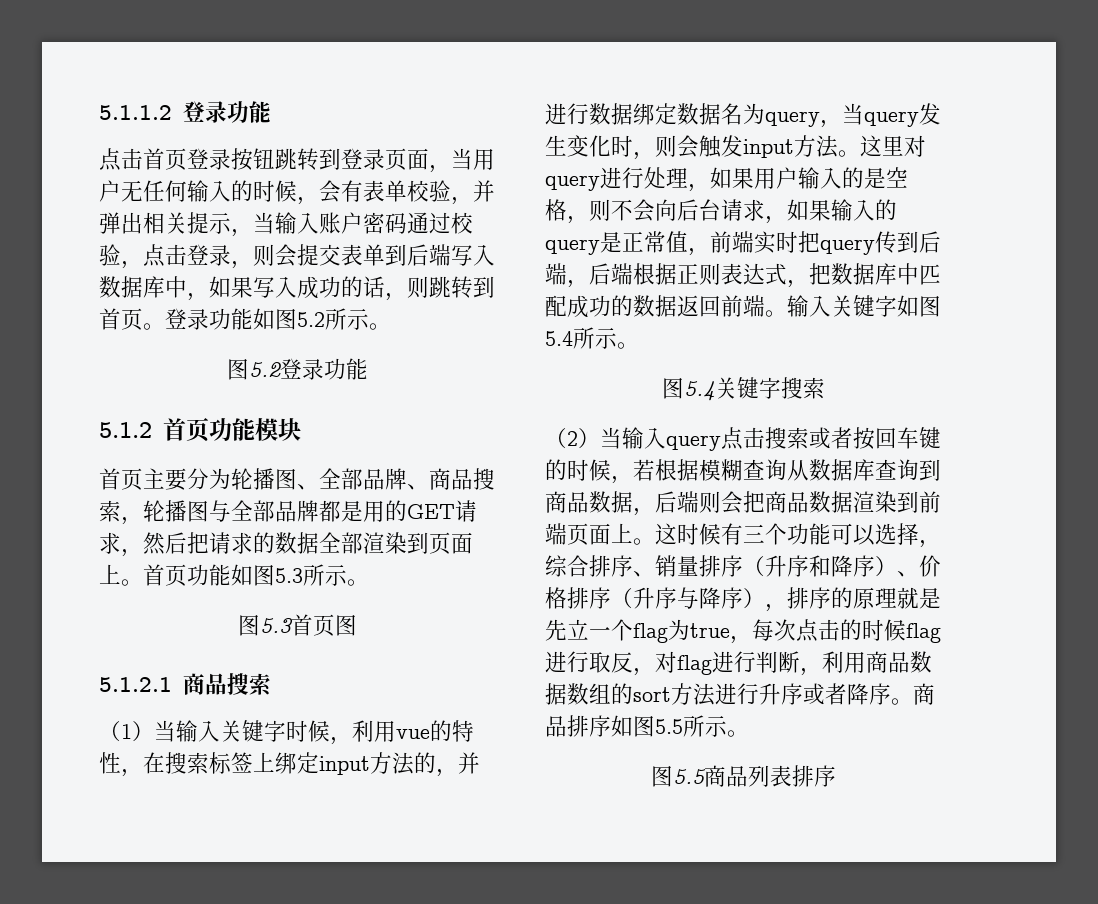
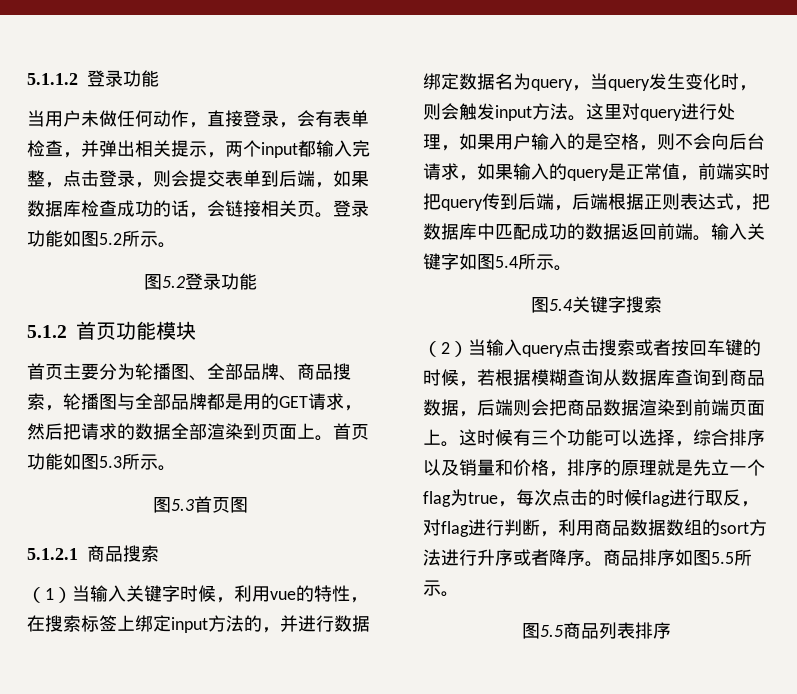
- 点击首页登录按钮跳转到登录页面，当用户无任何输入的时候，会有表单校验，并弹出相关提示，当输入账户密码通过校验，点击登录，则会提交表单到后端写入数据库中，如果写入成功的话，则跳转到首页。
+ 当用户未做任何动作，直接登录，会有表单检查，并弹出相关提示，两个input都输入完整，点击登录，则会提交表单到后端，如果数据库检查成功的话，会链接相关页。
- 这时候有三个功能可以选择，综合排序、销量排序（升序和降序）、价格排序（升序与降序），排序的原理就是先立一个flag为true，每次点击的时候flag进行取反，对flag进行判断，利用商品数据数组的sort方法进行升序或者降序。
+ 这时候有三个功能可以选择，综合排序以及销量和价格，排序的原理就是先立一个flag为true，每次点击的时候flag进行取反，对flag进行判断，利用商品数据数组的sort方法进行升序或者降序。

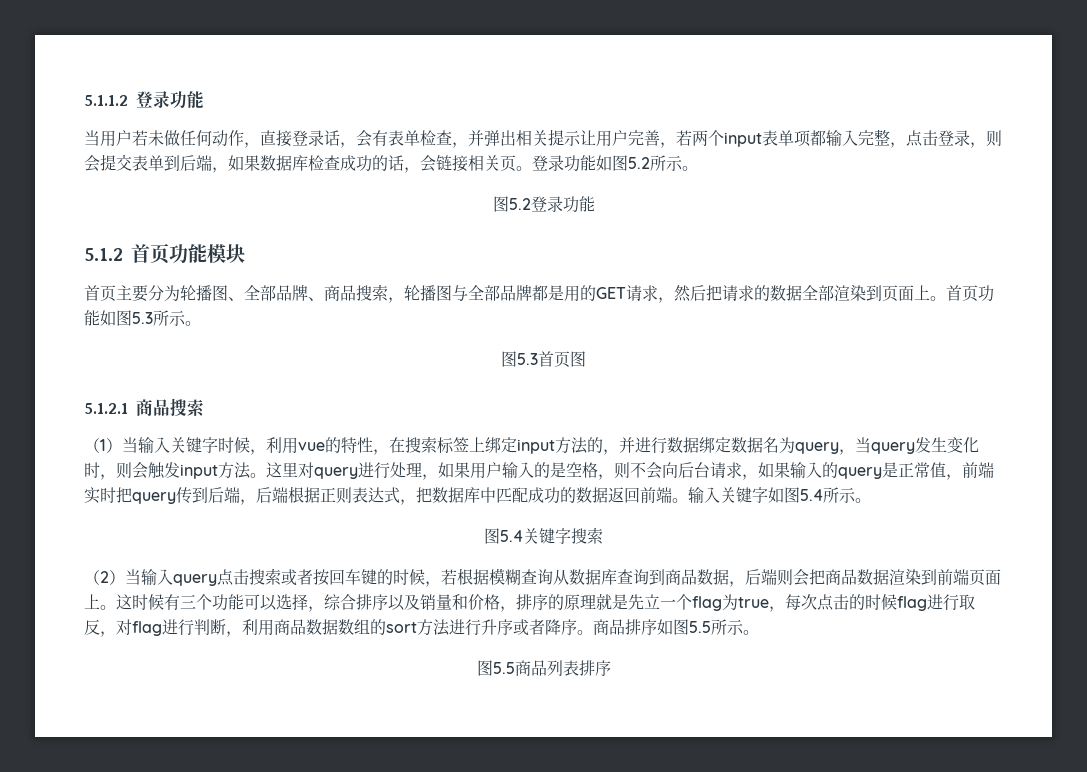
- 当用户未做任何动作，直接登录，会有表单检查，并弹出相关提示，两个input都输入完整，点击登录，则会提交表单到后端，如果数据库检查成功的话，会链接相关页。
+ 当用户若未做任何动作，直接登录话，会有表单检查，并弹出相关提示让用户完善，若两个input表单项都输入完整，点击登录，则会提交表单到后端，如果数据库检查成功的话，会链接相关页。

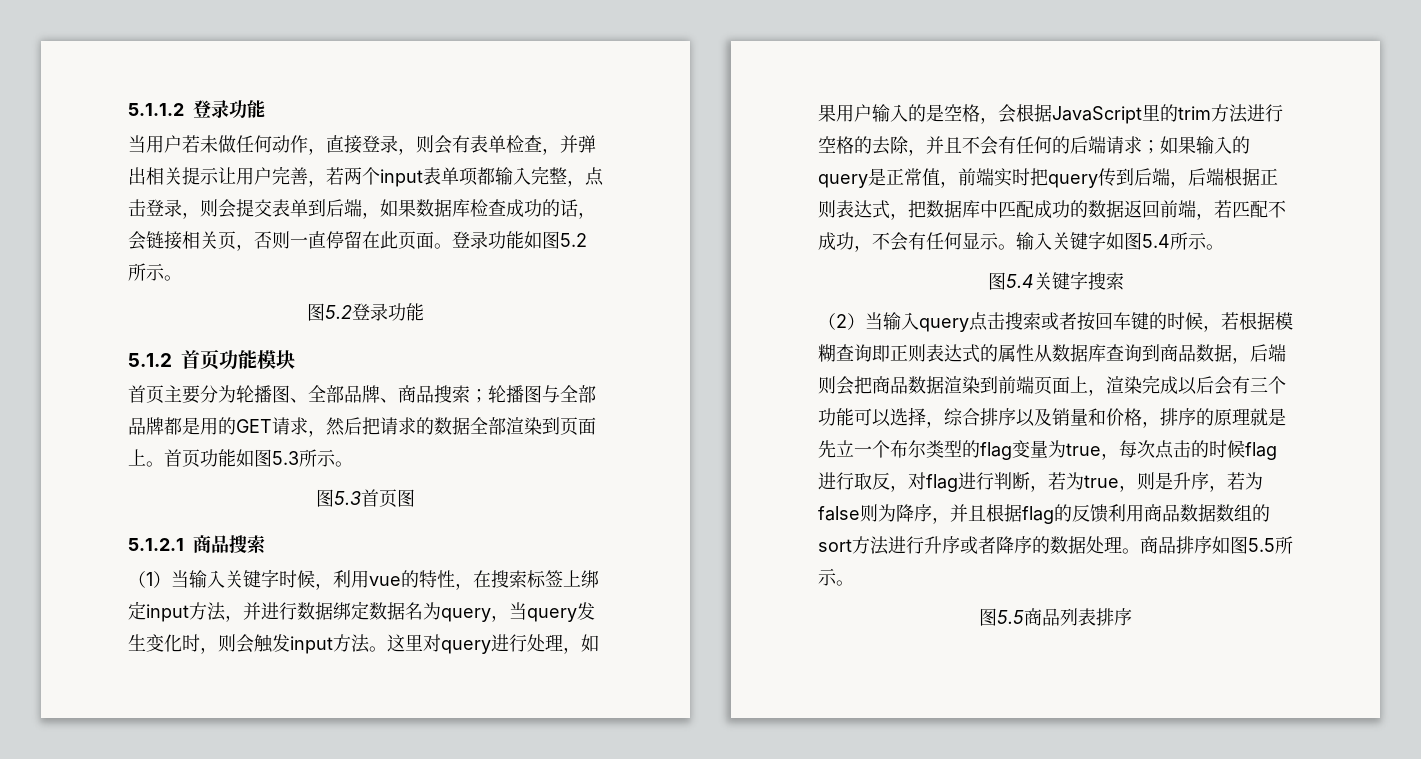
- 当用户若未做任何动作，直接登录话，会有表单检查，并弹出相关提示让用户完善，若两个input表单项都输入完整，点击登录，则会提交表单到后端，如果数据库检查成功的话，会链接相关页。
+ 当用户若未做任何动作，直接登录，则会有表单检查，并弹出相关提示让用户完善，若两个input表单项都输入完整，点击登录，则会提交表单到后端，如果数据库检查成功的话，会链接相关页，否则一直停留在此页面。
- 首页主要分为轮播图、全部品牌、商品搜索，轮播图与全部品牌都是用的GET请求，然后把请求的数据全部渲染到页面上。
+ 首页主要分为轮播图、全部品牌、商品搜索；轮播图与全部品牌都是用的GET请求，然后把请求的数据全部渲染到页面上。
- （1）当输入关键字时候，利用vue的特性，在搜索标签上绑定input方法的，并进行数据绑定数据名为query，当query发生变化时，则会触发input方法。
+ （1）当输入关键字时候，利用vue的特性，在搜索标签上绑定input方法，并进行数据绑定数据名为query，当query发生变化时，则会触发input方法。
- 这里对query进行处理，如果用户输入的是空格，则不会向后台请求，如果输入的query是正常值，前端实时把query传到后端，后端根据正则表达式，把数据库中匹配成功的数据返回前端。
+ 这里对query进行处理，如果用户输入的是空格，会根据JavaScript里的trim方法进行空格的去除，并且不会有任何的后端请求；如果输入的query是正常值，前端实时把query传到后端，后端根据正则表达式，把数据库中匹配成功的数据返回前端，若匹配不成功，不会有任何显示。
- （2）当输入query点击搜索或者按回车键的时候，若根据模糊查询从数据库查询到商品数据，后端则会把商品数据渲染到前端页面上。这时候有三个功能可以选择，综合排序以及销量和价格，排序的原理就是先立一个flag为true，每次点击的时候flag进行取反，对flag进行判断，利用商品数据数组的sort方法进行升序或者降序。
+ （2）当输入query点击搜索或者按回车键的时候，若根据模糊查询即正则表达式的属性从数据库查询到商品数据，后端则会把商品数据渲染到前端页面上，渲染完成以后会有三个功能可以选择，综合排序以及销量和价格，排序的原理就是先立一个布尔类型的flag变量为true，每次点击的时候flag进行取反，对flag进行判断，若为true，则是升序，若为false则为降序，并且根据flag的反馈利用商品数据数组的sort方法进行升序或者降序的数据处理。

